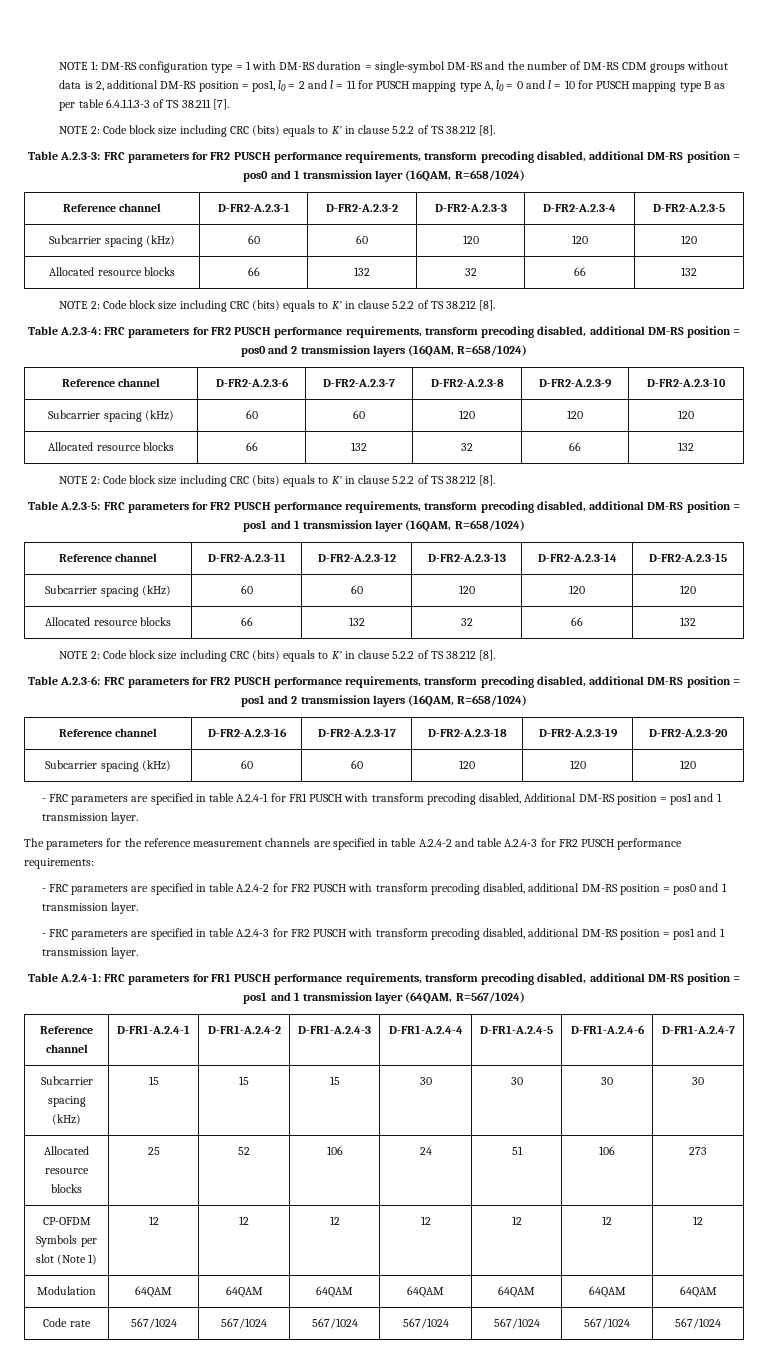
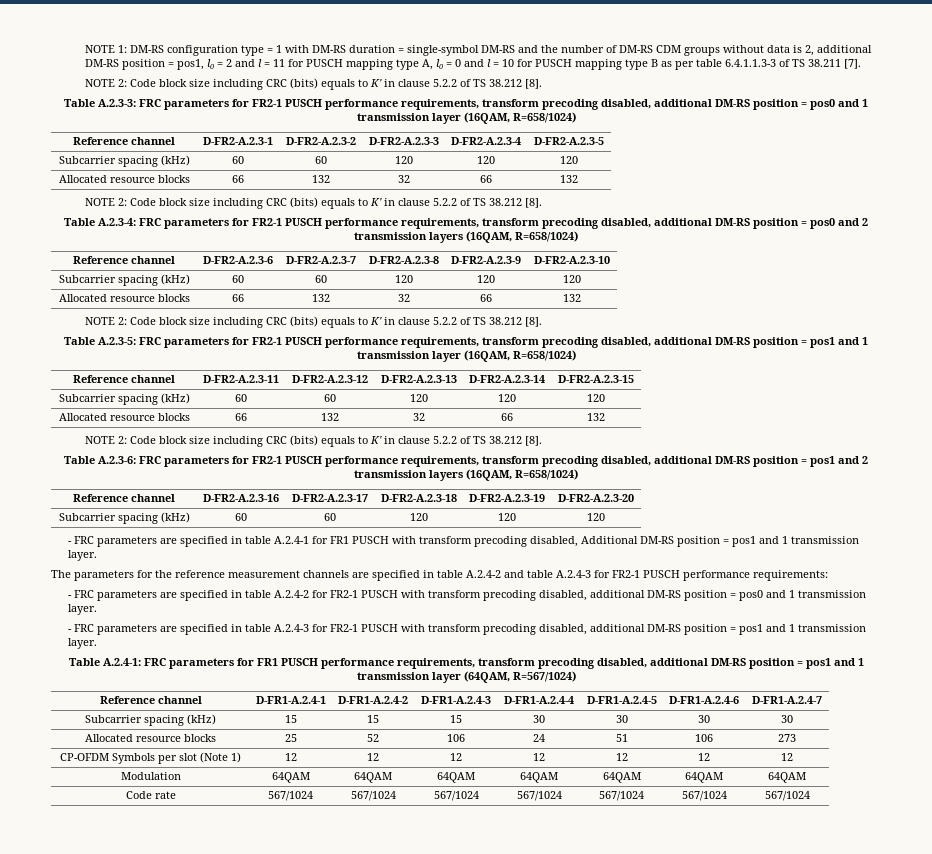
- Table A.2.3-3: FRC parameters for FR2 PUSCH performance requirements, transform precoding disabled, additional DM-RS position = pos0 and 1 transmission layer (16QAM, R=658/1024)
+ Table A.2.3-3: FRC parameters for FR2-1 PUSCH performance requirements, transform precoding disabled, additional DM-RS position = pos0 and 1 transmission layer (16QAM, R=658/1024)
- Table A.2.3-4: FRC parameters for FR2 PUSCH performance requirements, transform precoding disabled, additional DM-RS position = pos0 and 2 transmission layers (16QAM, R=658/1024)
+ Table A.2.3-4: FRC parameters for FR2-1 PUSCH performance requirements, transform precoding disabled, additional DM-RS position = pos0 and 2 transmission layers (16QAM, R=658/1024)
- Table A.2.3-5: FRC parameters for FR2 PUSCH performance requirements, transform precoding disabled, additional DM-RS position = pos1 and 1 transmission layer (16QAM, R=658/1024)
+ Table A.2.3-5: FRC parameters for FR2-1 PUSCH performance requirements, transform precoding disabled, additional DM-RS position = pos1 and 1 transmission layer (16QAM, R=658/1024)
- Table A.2.3-6: FRC parameters for FR2 PUSCH performance requirements, transform precoding disabled, additional DM-RS position = pos1 and 2 transmission layers (16QAM, R=658/1024)
+ Table A.2.3-6: FRC parameters for FR2-1 PUSCH performance requirements, transform precoding disabled, additional DM-RS position = pos1 and 2 transmission layers (16QAM, R=658/1024)
- The parameters for the reference measurement channels are specified in table A.2.4-2 and table A.2.4-3 for FR2 PUSCH performance requirements:
+ The parameters for the reference measurement channels are specified in table A.2.4-2 and table A.2.4-3 for FR2-1 PUSCH performance requirements:
- - FRC parameters are specified in table A.2.4-2 for FR2 PUSCH with transform precoding disabled, additional DM-RS position = pos0 and 1 transmission layer.
+ - FRC parameters are specified in table A.2.4-2 for FR2-1 PUSCH with transform precoding disabled, additional DM-RS position = pos0 and 1 transmission layer.
- - FRC parameters are specified in table A.2.4-3 for FR2 PUSCH with transform precoding disabled, additional DM-RS position = pos1 and 1 transmission layer.
+ - FRC parameters are specified in table A.2.4-3 for FR2-1 PUSCH with transform precoding disabled, additional DM-RS position = pos1 and 1 transmission layer.

